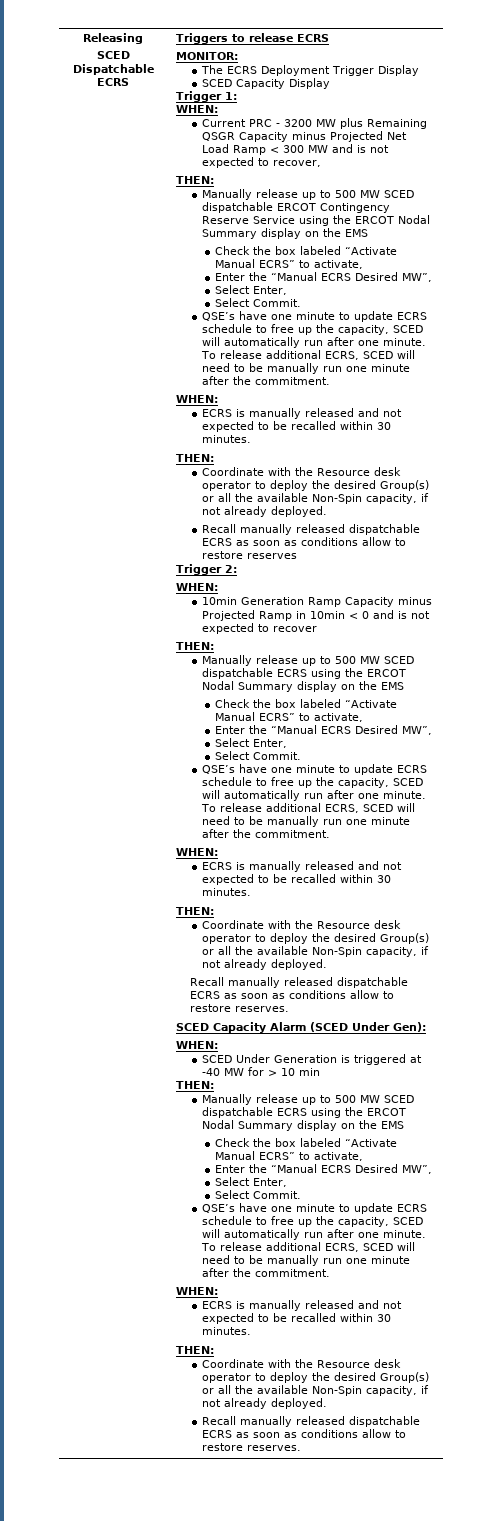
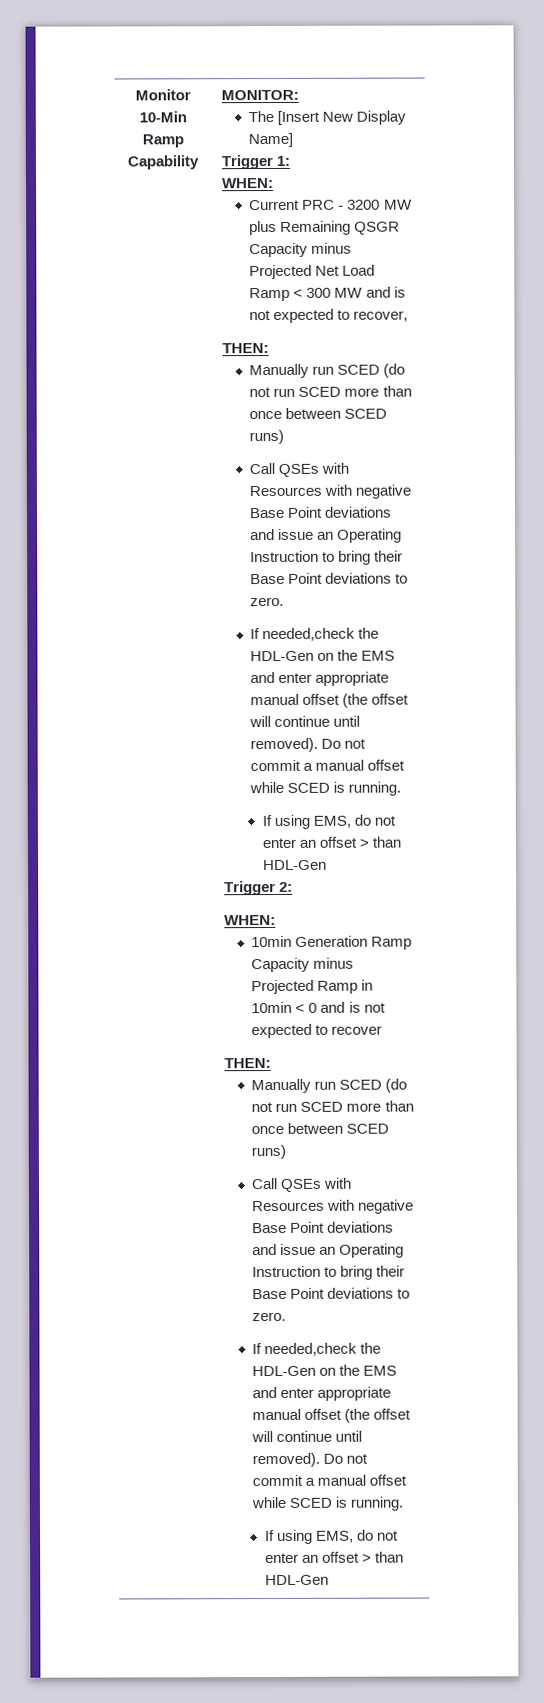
- Releasing
- SCED Dispatchable ECRS | Triggers to release ECRS
- MONITOR:
- The ECRS Deployment Trigger Display
- SCED Capacity Display
+ Monitor 10-Min Ramp Capability | MONITOR:
+ The [Insert New Display Name]
  Current PRC - 3200 MW plus Remaining QSGR Capacity minus Projected Net Load Ramp < 300 MW and is not expected to recover,
  THEN:
- Manually release up to 500 MW SCED dispatchable ERCOT Contingency Reserve Service using the ERCOT Nodal Summary display on the EMS
- Check the box labeled “Activate Manual ECRS” to activate,
- Enter the “Manual ECRS Desired MW”,
- Select Enter,
- Select Commit.
- QSE’s have one minute to update ECRS schedule to free up the capacity, SCED will automatically run after one minute. To release additional ECRS, SCED will need to be manually run one minute after the commitment.
- WHEN:
- ECRS is manually released and not expected to be recalled within 30 minutes.
- THEN:
- Coordinate with the Resource desk operator to deploy the desired Group(s) or all the available Non-Spin capacity, if not already deployed.
- Recall manually released dispatchable ECRS as soon as conditions allow to restore reserves
+ Manually run SCED (do not run SCED more than once between SCED runs)
+ Call QSEs with Resources with negative Base Point deviations and issue an Operating Instruction to bring their Base Point deviations to zero.
+ If needed,check the HDL-Gen on the EMS and enter appropriate manual offset (the offset will continue until removed). Do not commit a manual offset while SCED is running.
+ If using EMS, do not enter an offset > than HDL-Gen
  10min Generation Ramp Capacity minus Projected Ramp in 10min < 0 and is not expected to recover
  THEN:
- Manually release up to 500 MW SCED dispatchable ECRS using the ERCOT Nodal Summary display on the EMS
- Check the box labeled “Activate Manual ECRS” to activate,
- Enter the “Manual ECRS Desired MW”,
- Select Enter,
- Select Commit.
- QSE’s have one minute to update ECRS schedule to free up the capacity, SCED will automatically run after one minute. To release additional ECRS, SCED will need to be manually run one minute after the commitment.
- WHEN:
- ECRS is manually released and not expected to be recalled within 30 minutes.
- THEN:
- Coordinate with the Resource desk operator to deploy the desired Group(s) or all the available Non-Spin capacity, if not already deployed.
- Recall manually released dispatchable ECRS as soon as conditions allow to restore reserves.
- SCED Capacity Alarm (SCED Under Gen):
- WHEN:
- SCED Under Generation is triggered at -40 MW for > 10 min
- THEN:
- Manually release up to 500 MW SCED dispatchable ECRS using the ERCOT Nodal Summary display on the EMS
- Check the box labeled “Activate Manual ECRS” to activate,
- Enter the “Manual ECRS Desired MW”,
- Select Enter,
- Select Commit.
- QSE’s have one minute to update ECRS schedule to free up the capacity, SCED will automatically run after one minute. To release additional ECRS, SCED will need to be manually run one minute after the commitment.
- WHEN:
- ECRS is manually released and not expected to be recalled within 30 minutes.
- THEN:
- Coordinate with the Resource desk operator to deploy the desired Group(s) or all the available Non-Spin capacity, if not already deployed.
- Recall manually released dispatchable ECRS as soon as conditions allow to restore reserves.
+ Manually run SCED (do not run SCED more than once between SCED runs)
+ Call QSEs with Resources with negative Base Point deviations and issue an Operating Instruction to bring their Base Point deviations to zero.
+ If needed,check the HDL-Gen on the EMS and enter appropriate manual offset (the offset will continue until removed). Do not commit a manual offset while SCED is running.
+ If using EMS, do not enter an offset > than HDL-Gen

